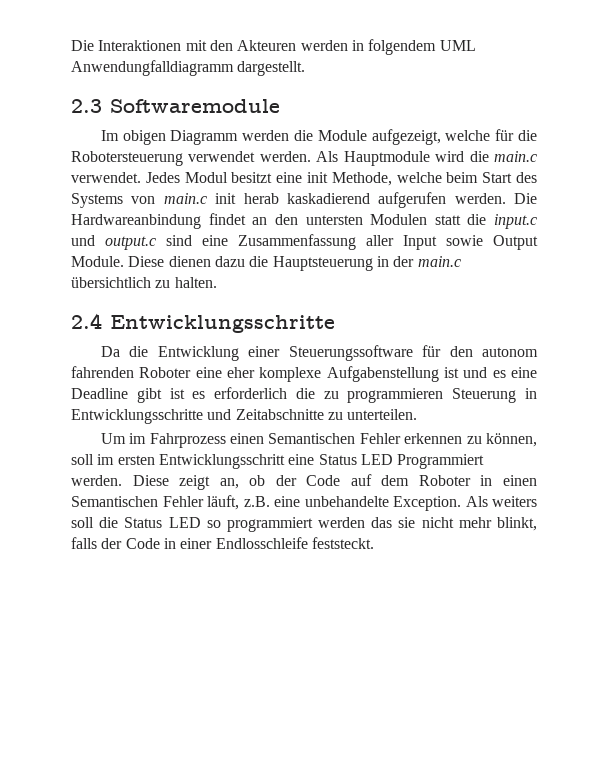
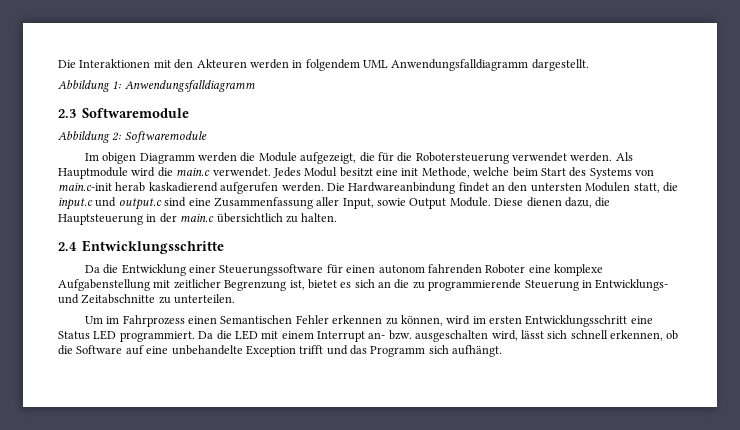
- Die Interaktionen mit den Akteuren werden in folgendem UML Anwendungfalldiagramm dargestellt.
+ Die Interaktionen mit den Akteuren werden in folgendem UML Anwendungsfalldiagramm dargestellt.
+ Abbildung 1: Anwendungsfalldiagramm
+ Abbildung 2: Softwaremodule
- Im obigen Diagramm werden die Module aufgezeigt, welche für die Robotersteuerung verwendet werden.
+ Im obigen Diagramm werden die Module aufgezeigt, die für die Robotersteuerung verwendet werden.
- Jedes Modul besitzt eine init Methode, welche beim Start des Systems von main.c init herab kaskadierend aufgerufen werden.
+ Jedes Modul besitzt eine init Methode, welche beim Start des Systems von main.c-init herab kaskadierend aufgerufen werden.
- Die Hardwareanbindung findet an den untersten Modulen statt die input.c und output.c sind eine Zusammenfassung aller Input sowie Output Module.
+ Die Hardwareanbindung findet an den untersten Modulen statt, die input.c und output.c sind eine Zusammenfassung aller Input, sowie Output Module.
- Diese dienen dazu die Hauptsteuerung in der main.c übersichtlich zu halten.
+ Diese dienen dazu, die Hauptsteuerung in der main.c übersichtlich zu halten.
- Da die Entwicklung einer Steuerungssoftware für den autonom fahrenden Roboter eine eher komplexe Aufgabenstellung ist und es eine Deadline gibt ist es erforderlich die zu programmieren Steuerung in Entwicklungsschritte und Zeitabschnitte zu unterteilen.
+ Da die Entwicklung einer Steuerungssoftware für einen autonom fahrenden Roboter eine komplexe Aufgabenstellung mit zeitlicher Begrenzung ist, bietet es sich an die zu programmierende Steuerung in Entwicklungs- und Zeitabschnitte zu unterteilen.
- Um im Fahrprozess einen Semantischen Fehler erkennen zu können, soll im ersten Entwicklungsschritt eine Status LED Programmiert werden. Diese zeigt an, ob der Code auf dem Roboter in einen Semantischen Fehler läuft, z.B. eine unbehandelte Exception. Als weiters soll die Status LED so programmiert werden das sie nicht mehr blinkt, falls der Code in einer Endlosschleife feststeckt.
+ Um im Fahrprozess einen Semantischen Fehler erkennen zu können, wird im ersten Entwicklungsschritt eine Status LED programmiert. Da die LED mit einem Interrupt an- bzw. ausgeschalten wird, lässt sich schnell erkennen, ob die Software auf eine unbehandelte Exception trifft und das Programm sich aufhängt.

